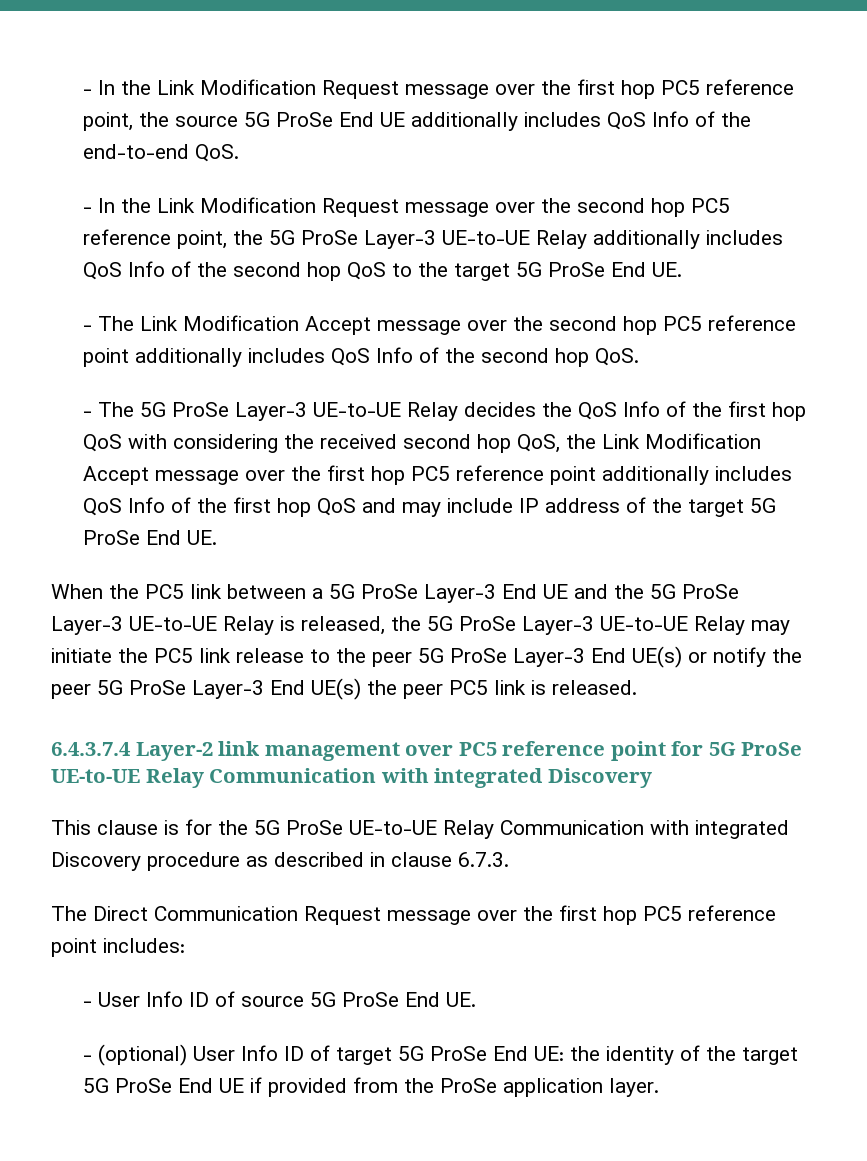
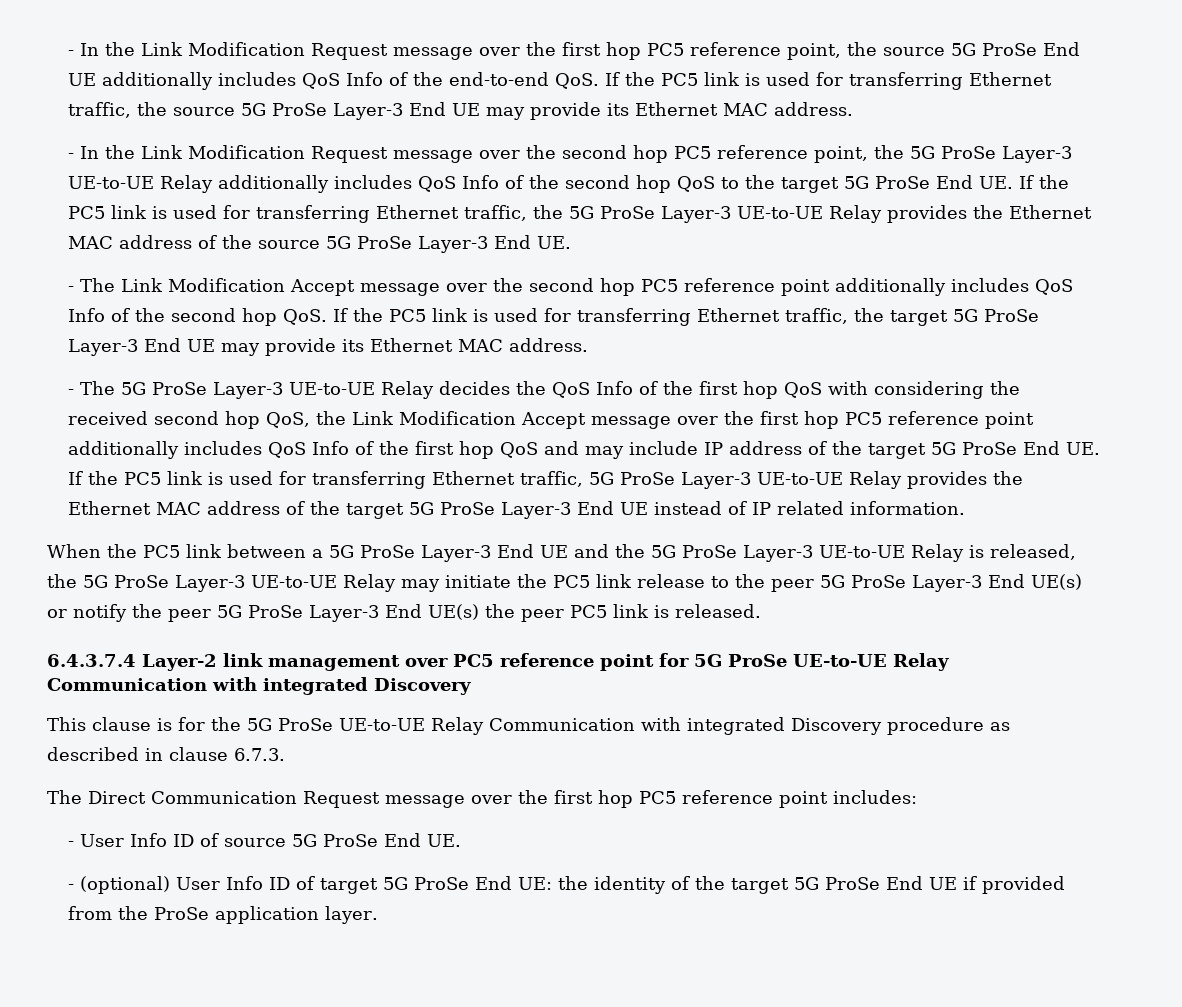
- - In the Link Modification Request message over the first hop PC5 reference point, the source 5G ProSe End UE additionally includes QoS Info of the end-to-end QoS.
+ - In the Link Modification Request message over the first hop PC5 reference point, the source 5G ProSe End UE additionally includes QoS Info of the end-to-end QoS. If the PC5 link is used for transferring Ethernet traffic, the source 5G ProSe Layer-3 End UE may provide its Ethernet MAC address.
- - In the Link Modification Request message over the second hop PC5 reference point, the 5G ProSe Layer-3 UE-to-UE Relay additionally includes QoS Info of the second hop QoS to the target 5G ProSe End UE.
+ - In the Link Modification Request message over the second hop PC5 reference point, the 5G ProSe Layer-3 UE-to-UE Relay additionally includes QoS Info of the second hop QoS to the target 5G ProSe End UE. If the PC5 link is used for transferring Ethernet traffic, the 5G ProSe Layer-3 UE-to-UE Relay provides the Ethernet MAC address of the source 5G ProSe Layer-3 End UE.
- - The Link Modification Accept message over the second hop PC5 reference point additionally includes QoS Info of the second hop QoS.
+ - The Link Modification Accept message over the second hop PC5 reference point additionally includes QoS Info of the second hop QoS. If the PC5 link is used for transferring Ethernet traffic, the target 5G ProSe Layer-3 End UE may provide its Ethernet MAC address.
- - The 5G ProSe Layer-3 UE-to-UE Relay decides the QoS Info of the first hop QoS with considering the received second hop QoS, the Link Modification Accept message over the first hop PC5 reference point additionally includes QoS Info of the first hop QoS and may include IP address of the target 5G ProSe End UE.
+ - The 5G ProSe Layer-3 UE-to-UE Relay decides the QoS Info of the first hop QoS with considering the received second hop QoS, the Link Modification Accept message over the first hop PC5 reference point additionally includes QoS Info of the first hop QoS and may include IP address of the target 5G ProSe End UE. If the PC5 link is used for transferring Ethernet traffic, 5G ProSe Layer-3 UE-to-UE Relay provides the Ethernet MAC address of the target 5G ProSe Layer-3 End UE instead of IP related information.

